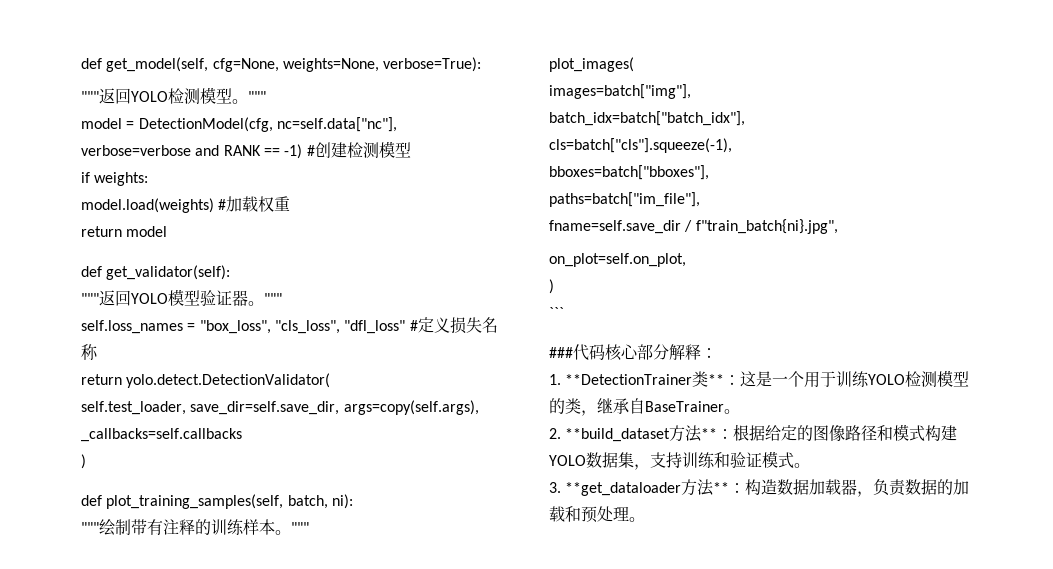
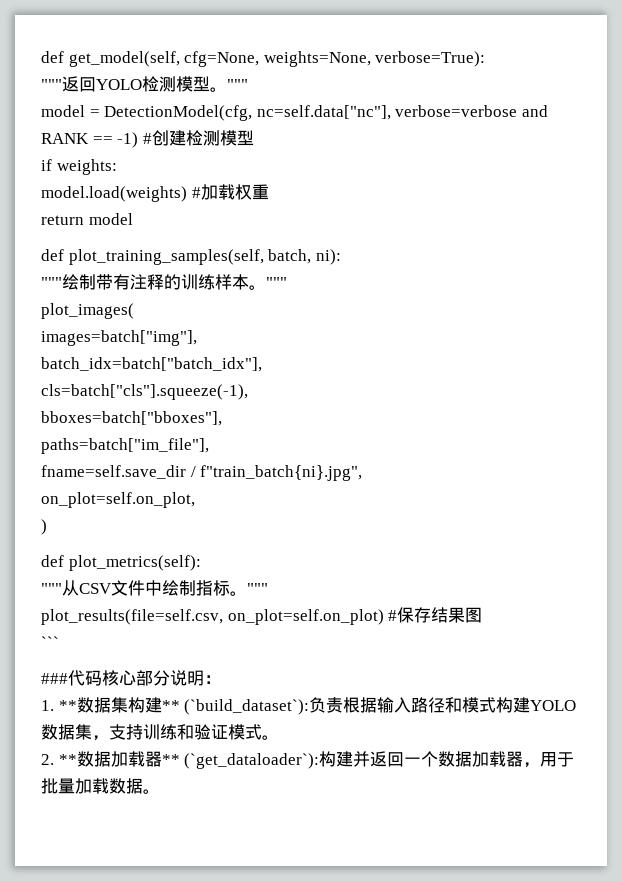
- def get_validator(self):
- """返回YOLO模型验证器。"""
- self.loss_names = "box_loss", "cls_loss", "dfl_loss" #定义损失名称
- return yolo.detect.DetectionValidator(
- self.test_loader, save_dir=self.save_dir, args=copy(self.args), _callbacks=self.callbacks
- )
+ def plot_metrics(self):
+ """从CSV文件中绘制指标。"""
+ plot_results(file=self.csv, on_plot=self.on_plot) #保存结果图
- ###代码核心部分解释：
+ ###代码核心部分说明：
- 1. **DetectionTrainer类**：这是一个用于训练YOLO检测模型的类，继承自BaseTrainer。
- 2. **build_dataset方法**：根据给定的图像路径和模式构建YOLO数据集，支持训练和验证模式。
+ 1. **数据集构建** (`build_dataset`):负责根据输入路径和模式构建YOLO数据集，支持训练和验证模式。
- 3. **get_dataloader方法**：构造数据加载器，负责数据的加载和预处理。
+ 2. **数据加载器** (`get_dataloader`):构建并返回一个数据加载器，用于批量加载数据。

